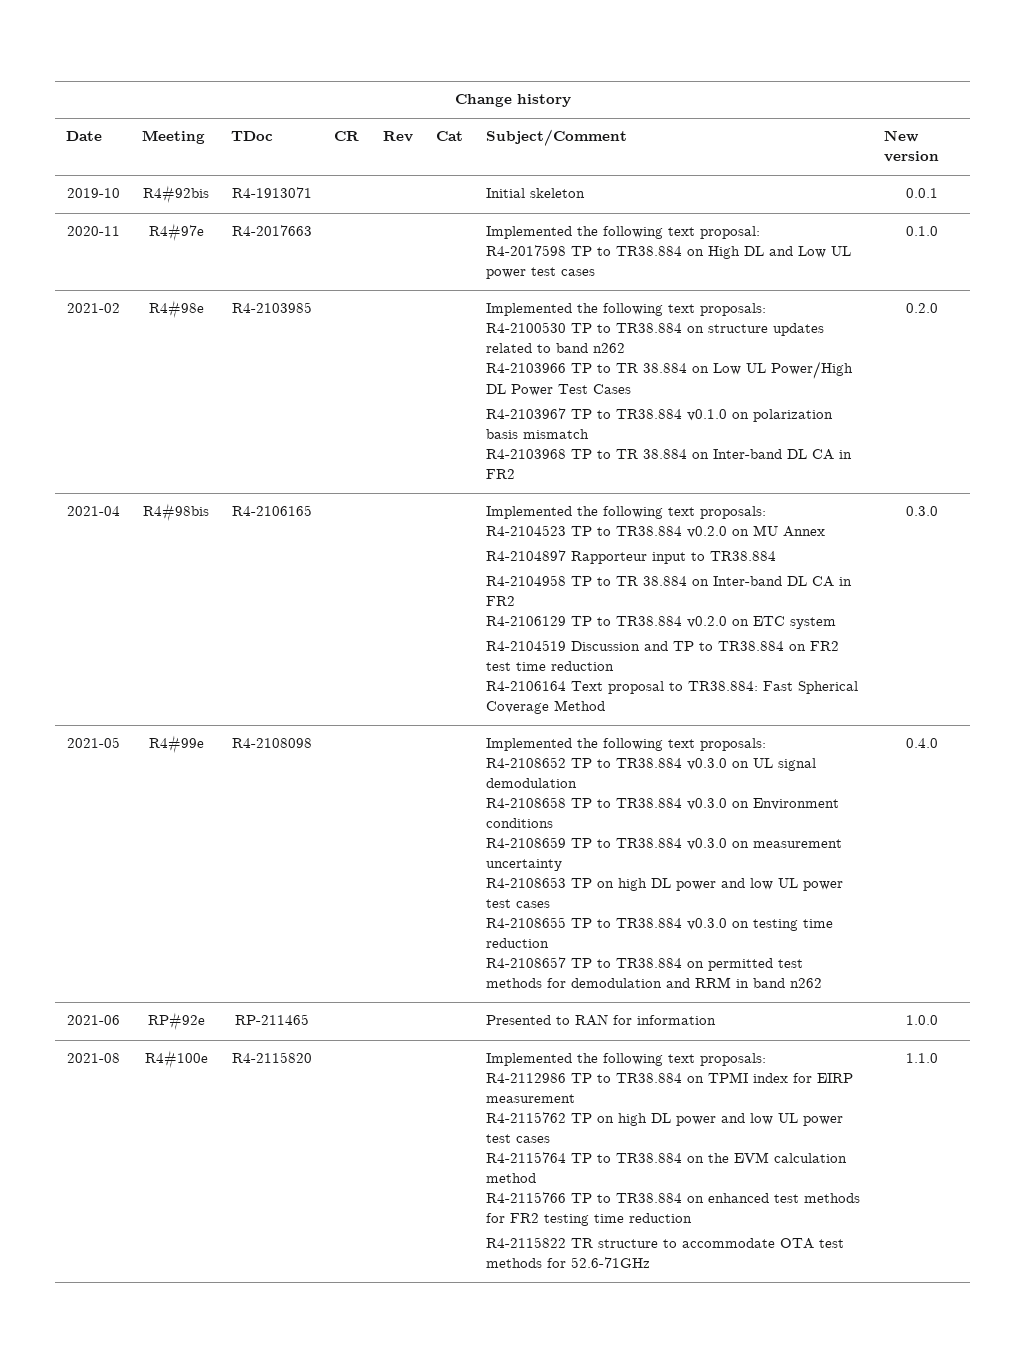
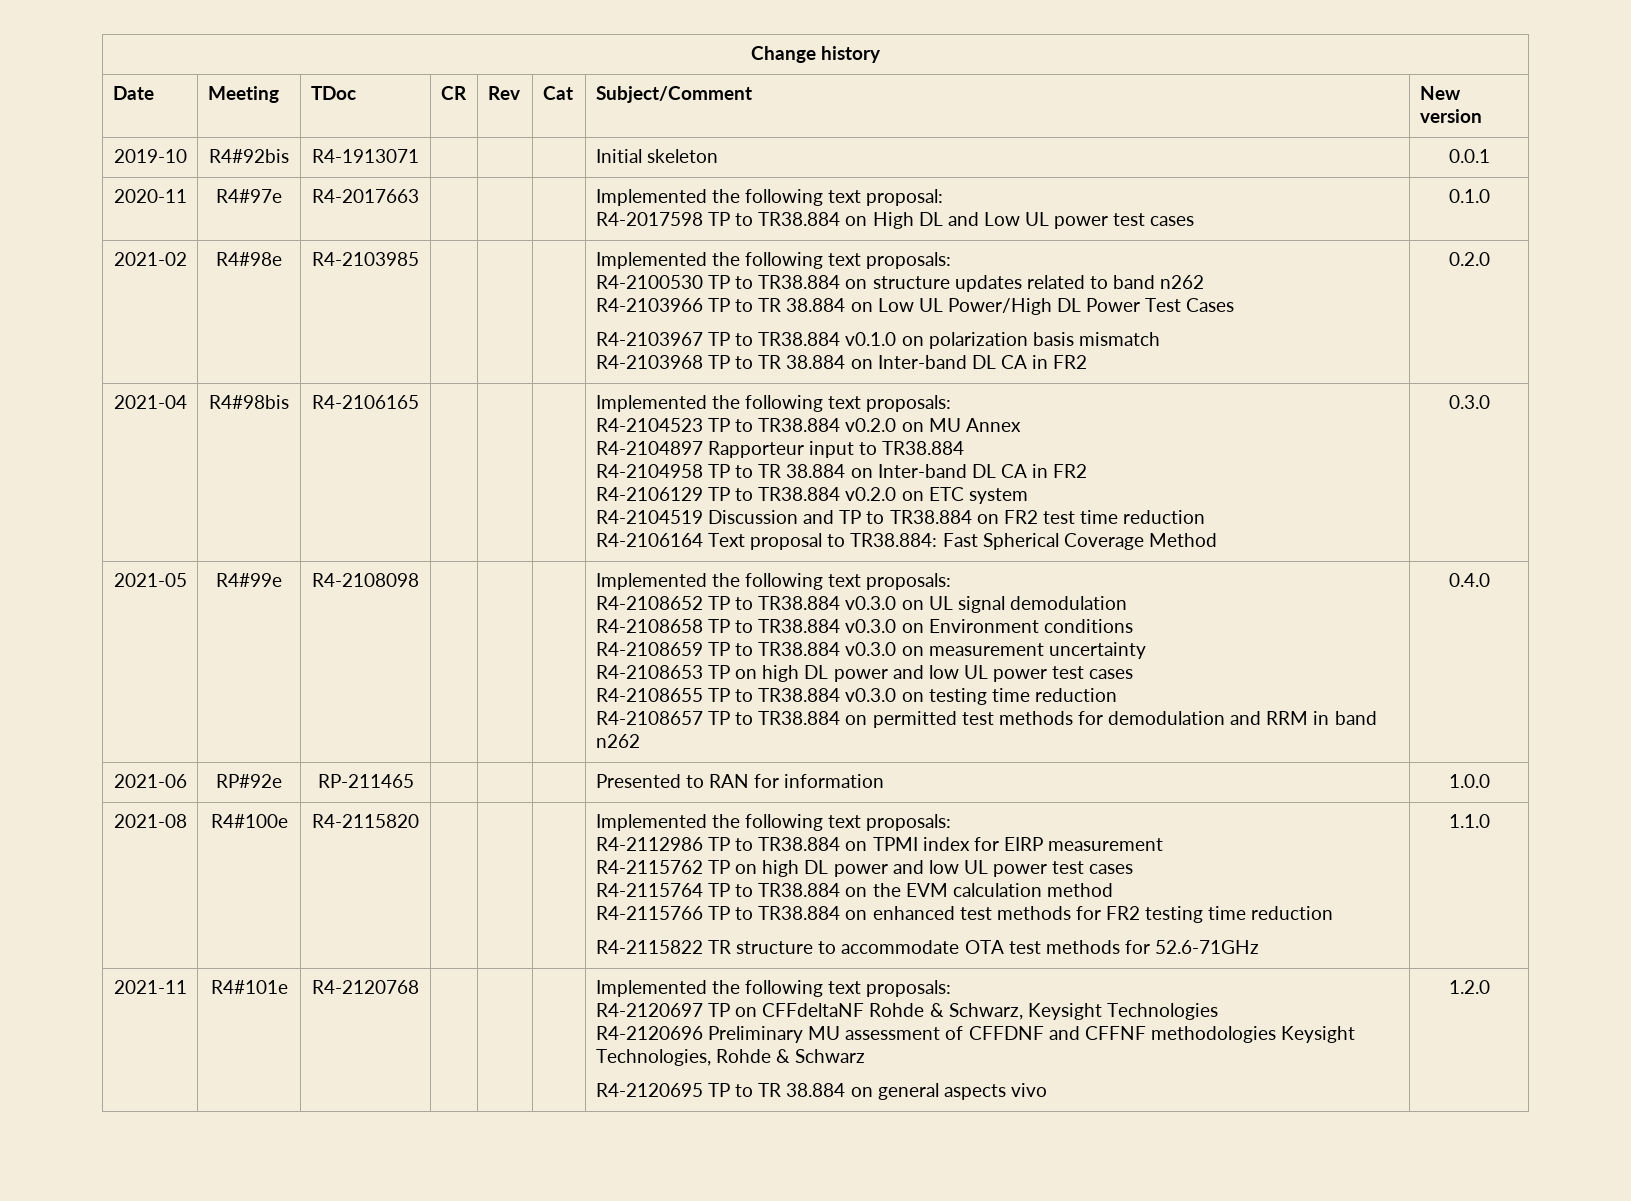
+ 2021-11 | R4#101e | R4-2120768 | | | | Implemented the following text proposals:
+ R4-2120697 TP on CFFdeltaNF Rohde & Schwarz, Keysight Technologies
+ R4-2120696 Preliminary MU assessment of CFFDNF and CFFNF methodologies Keysight Technologies, Rohde & Schwarz
+ R4-2120695 TP to TR 38.884 on general aspects vivo | 1.2.0

